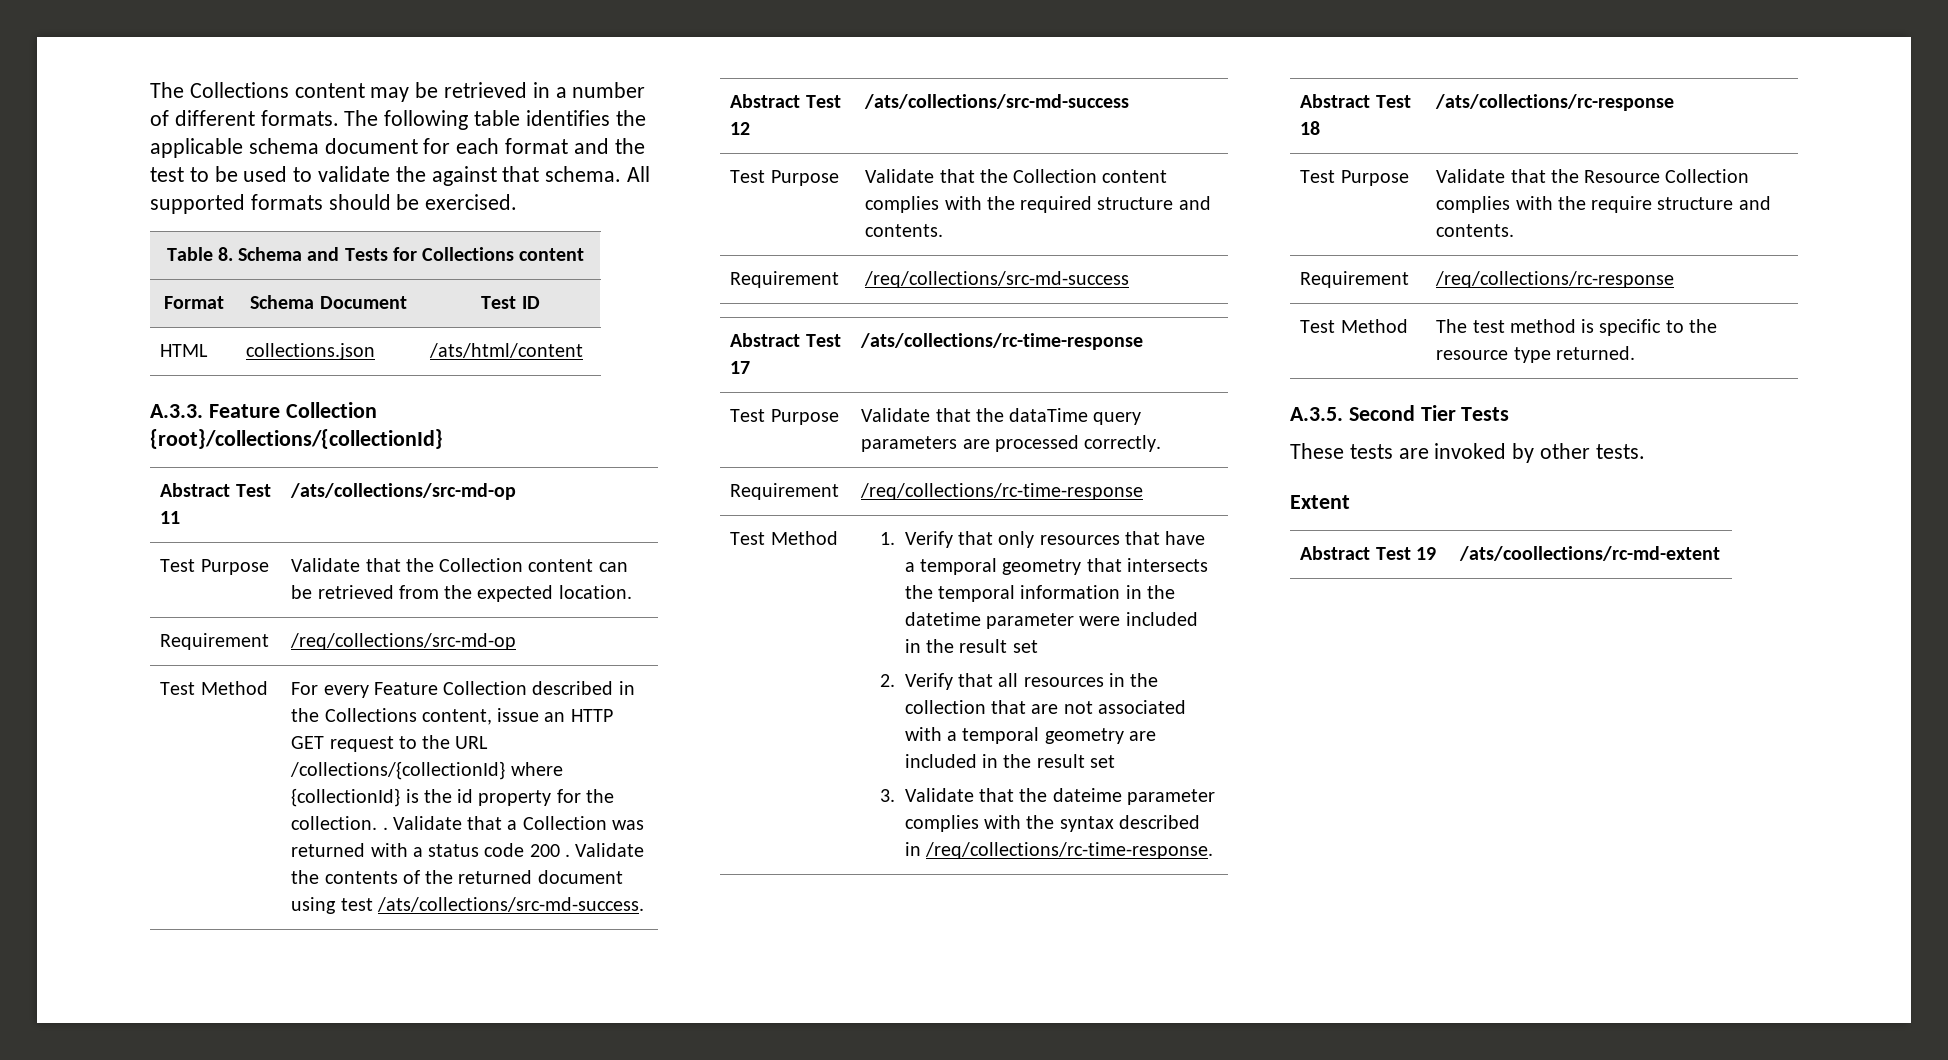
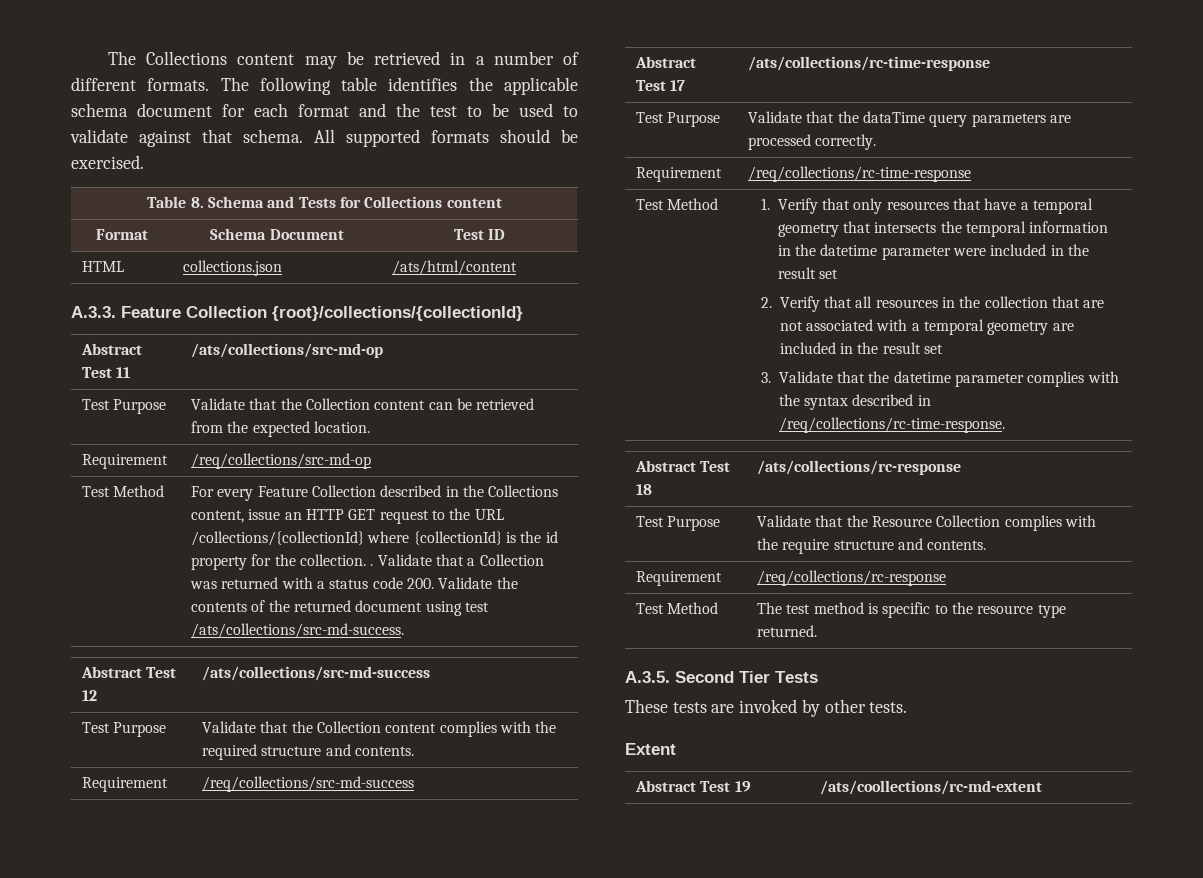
- The following table identifies the applicable schema document for each format and the test to be used to validate the against that schema.
+ The following table identifies the applicable schema document for each format and the test to be used to validate against that schema.
- Validate that a Collection was returned with a status code 200 . Validate the contents of the returned document using test /ats/collections/src-md-success.
+ Validate that a Collection was returned with a status code 200. Validate the contents of the returned document using test /ats/collections/src-md-success.
- 3. Validate that the dateime parameter complies with the syntax described in /req/collections/rc-time-response.
+ 3. Validate that the datetime parameter complies with the syntax described in /req/collections/rc-time-response.

